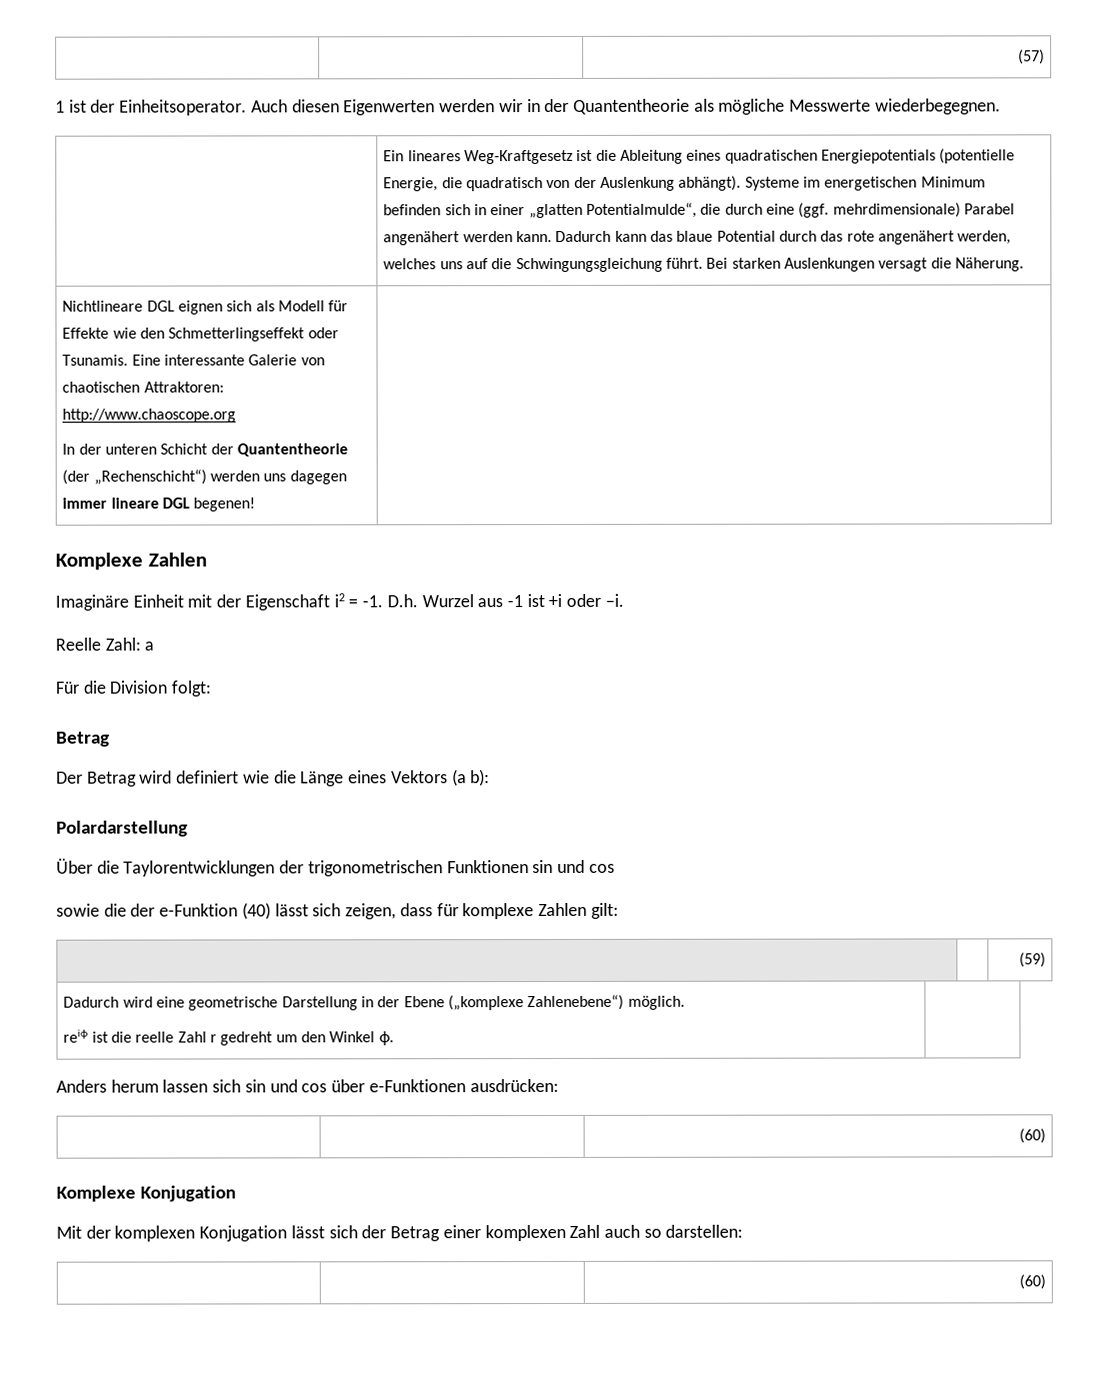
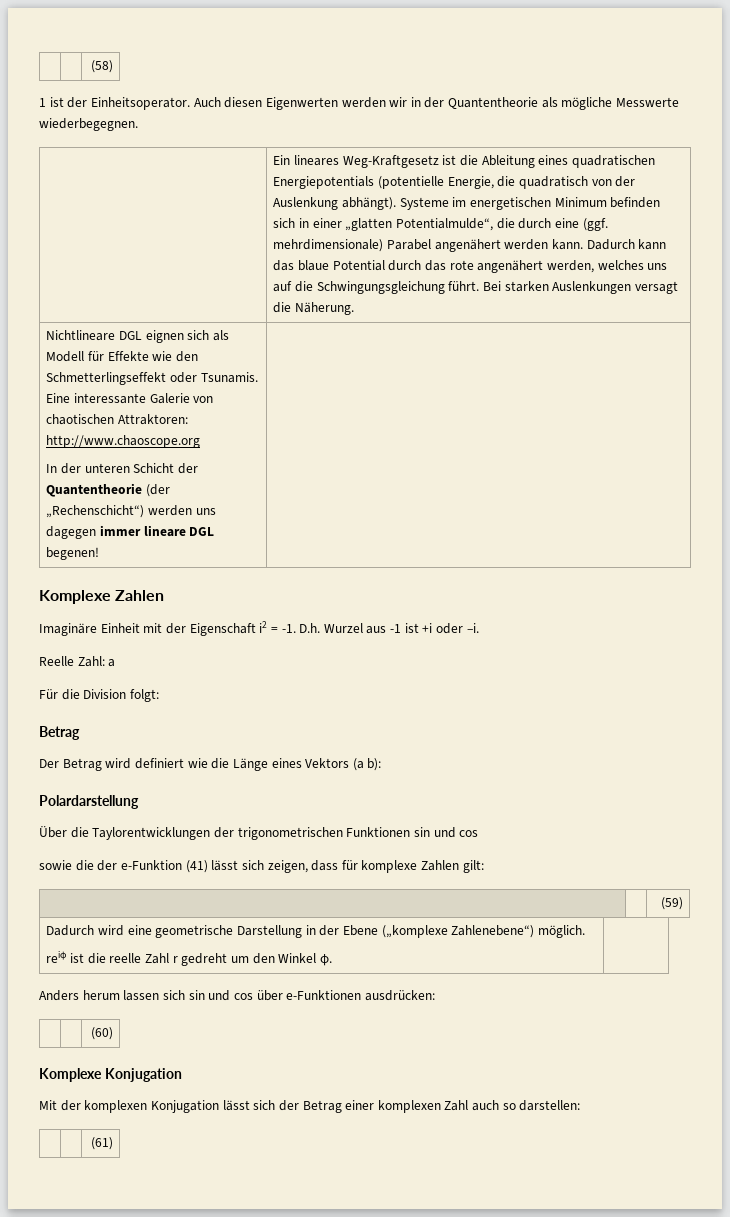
- | | (57)
+ | | (58)
- sowie die der e-Funktion (40) lässt sich zeigen, dass für komplexe Zahlen gilt:
+ sowie die der e-Funktion (41) lässt sich zeigen, dass für komplexe Zahlen gilt:
  Mit der komplexen Konjugation lässt sich der Betrag einer komplexen Zahl auch so darstellen:
- | | (60)
+ | | (61)

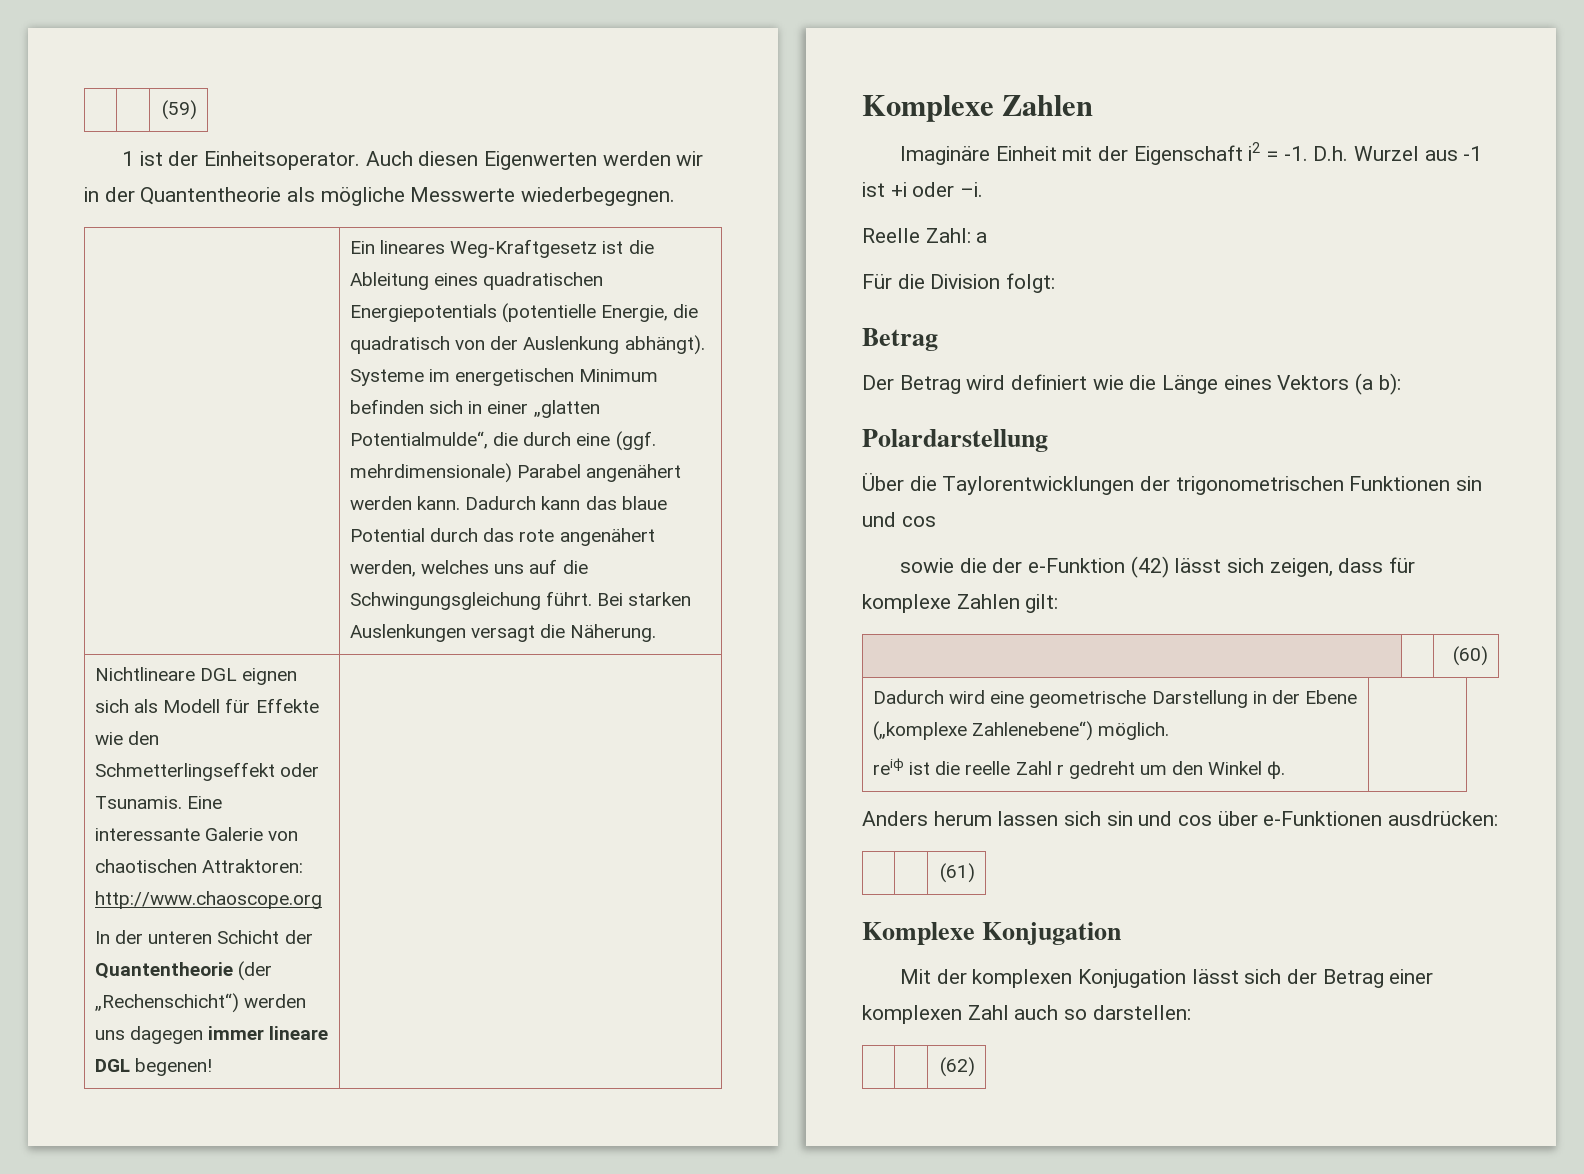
- | | (58)
+ | | (59)
- sowie die der e-Funktion (41) lässt sich zeigen, dass für komplexe Zahlen gilt:
+ sowie die der e-Funktion (42) lässt sich zeigen, dass für komplexe Zahlen gilt:
- | | (59)
+ | | (60)
- | | (60)
+ | | (61)
- | | (61)
+ | | (62)

